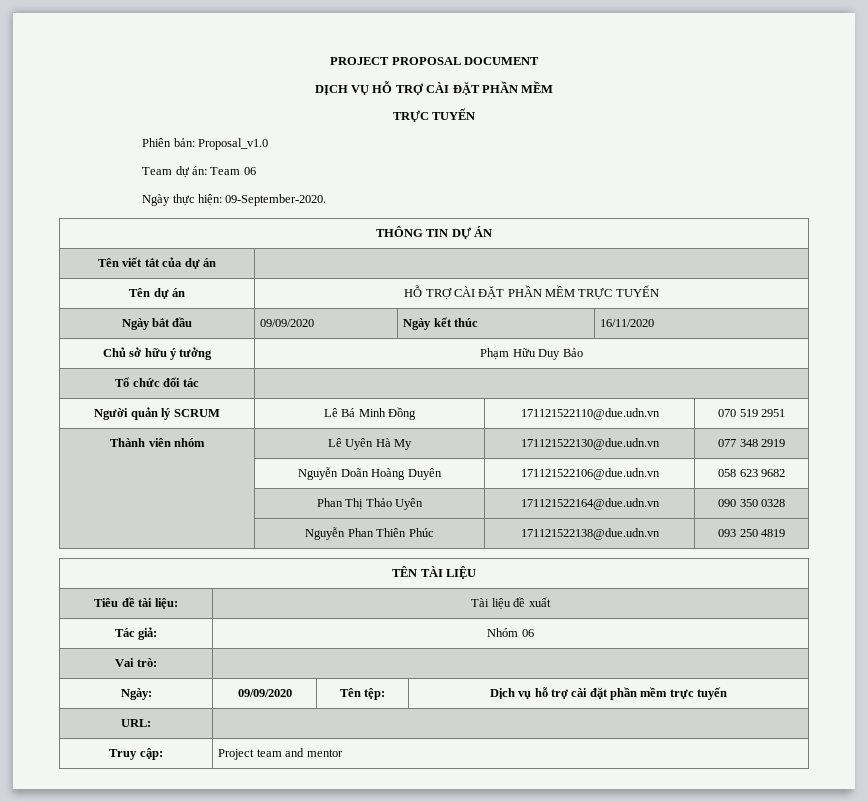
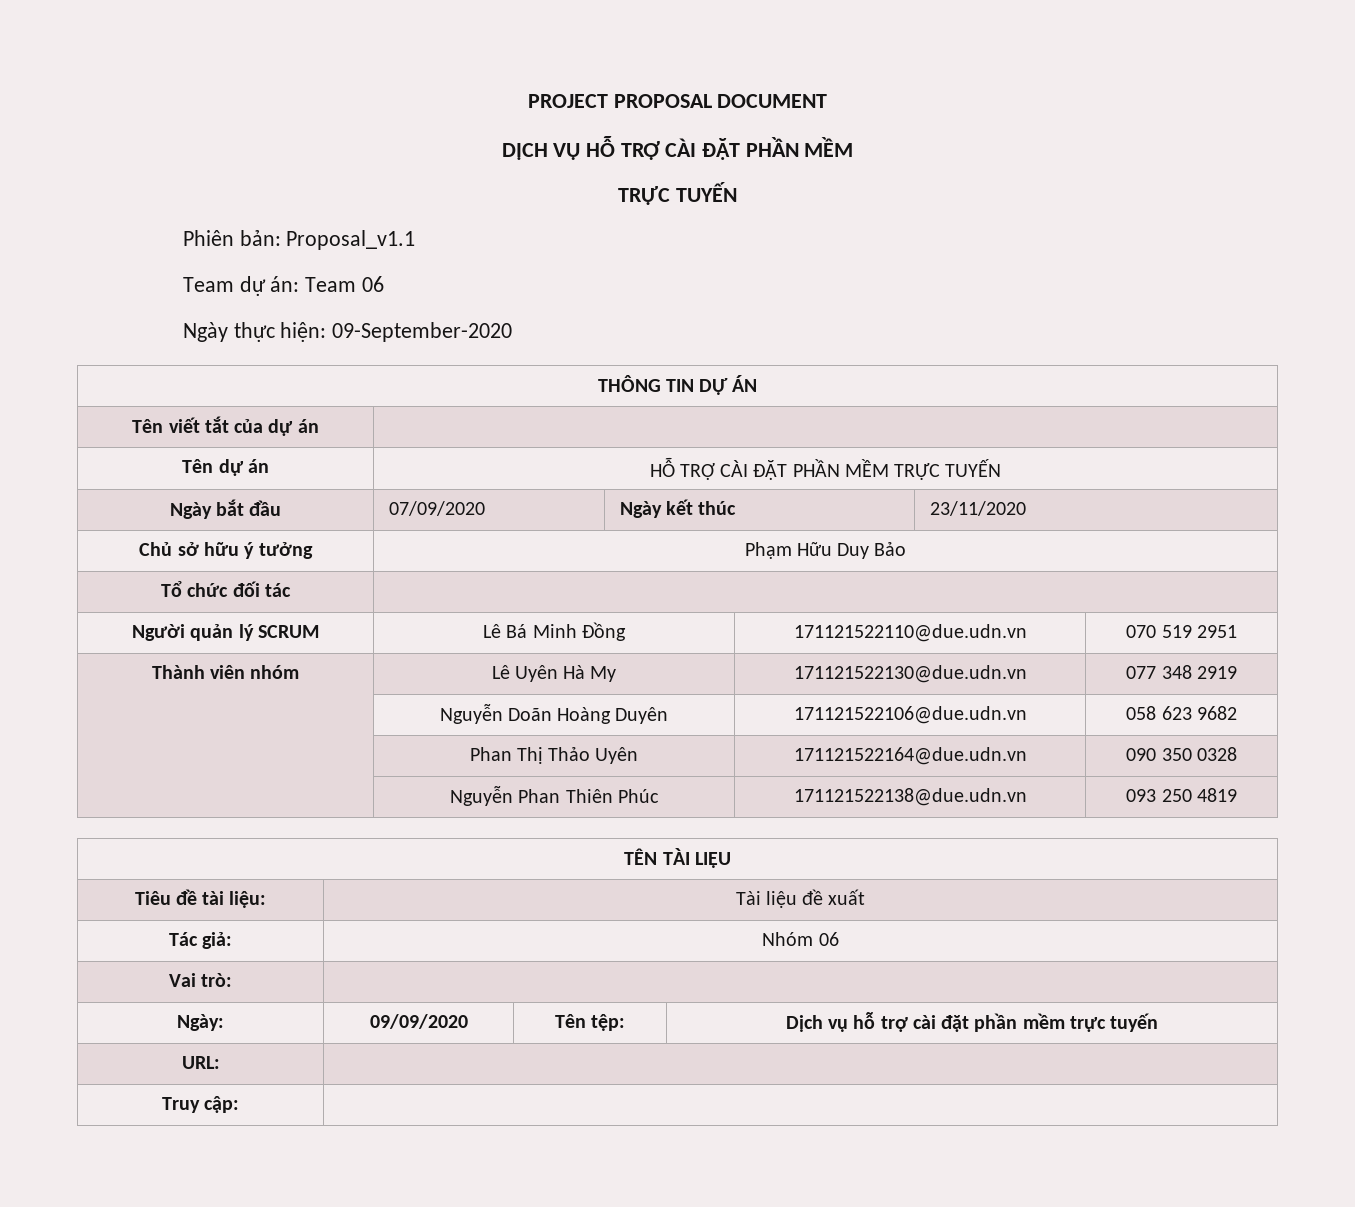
- Phiên bản: Proposal_v1.0
+ Phiên bản: Proposal_v1.1
- Ngày thực hiện: 09-September-2020.
+ Ngày thực hiện: 09-September-2020
- Ngày bắt đầu | 09/09/2020 | Ngày kết thúc | 16/11/2020
+ Ngày bắt đầu | 07/09/2020 | Ngày kết thúc | 23/11/2020
- Truy cập: | Project team and mentor
+ Truy cập: |

